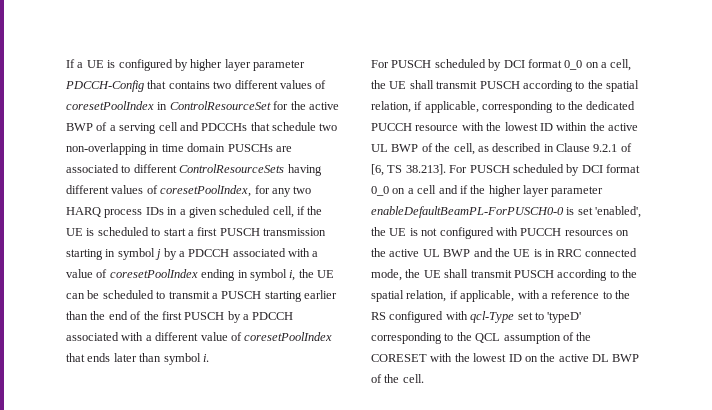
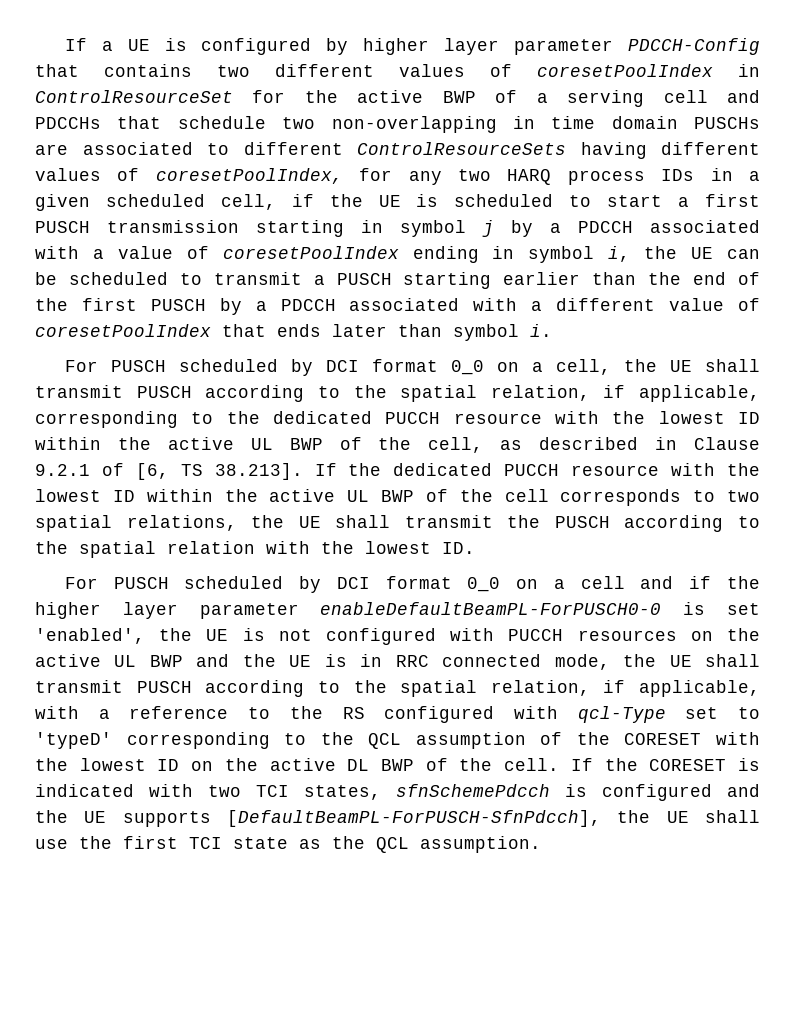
- For PUSCH scheduled by DCI format 0_0 on a cell, the UE shall transmit PUSCH according to the spatial relation, if applicable, corresponding to the dedicated PUCCH resource with the lowest ID within the active UL BWP of the cell, as described in Clause 9.2.1 of [6, TS 38.213]. For PUSCH scheduled by DCI format 0_0 on a cell and if the higher layer parameter enableDefaultBeamPL-ForPUSCH0-0 is set 'enabled', the UE is not configured with PUCCH resources on the active UL BWP and the UE is in RRC connected mode, the UE shall transmit PUSCH according to the spatial relation, if applicable, with a reference to the RS configured with qcl-Type set to 'typeD' corresponding to the QCL assumption of the CORESET with the lowest ID on the active DL BWP of the cell.
+ For PUSCH scheduled by DCI format 0_0 on a cell, the UE shall transmit PUSCH according to the spatial relation, if applicable, corresponding to the dedicated PUCCH resource with the lowest ID within the active UL BWP of the cell, as described in Clause 9.2.1 of [6, TS 38.213]. If the dedicated PUCCH resource with the lowest ID within the active UL BWP of the cell corresponds to two spatial relations, the UE shall transmit the PUSCH according to the spatial relation with the lowest ID.
+ For PUSCH scheduled by DCI format 0_0 on a cell and if the higher layer parameter enableDefaultBeamPL-ForPUSCH0-0 is set 'enabled', the UE is not configured with PUCCH resources on the active UL BWP and the UE is in RRC connected mode, the UE shall transmit PUSCH according to the spatial relation, if applicable, with a reference to the RS configured with qcl-Type set to 'typeD' corresponding to the QCL assumption of the CORESET with the lowest ID on the active DL BWP of the cell.
+ If the CORESET is indicated with two TCI states, sfnSchemePdcch is configured and the UE supports [DefaultBeamPL-ForPUSCH-SfnPdcch], the UE shall use the first TCI state as the QCL assumption.

